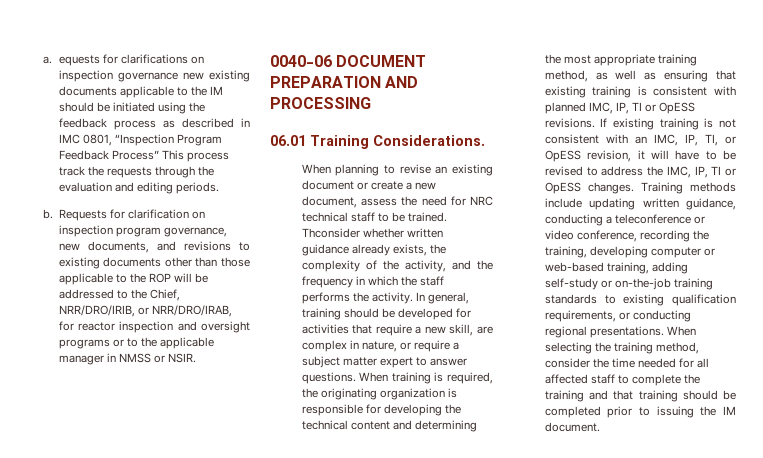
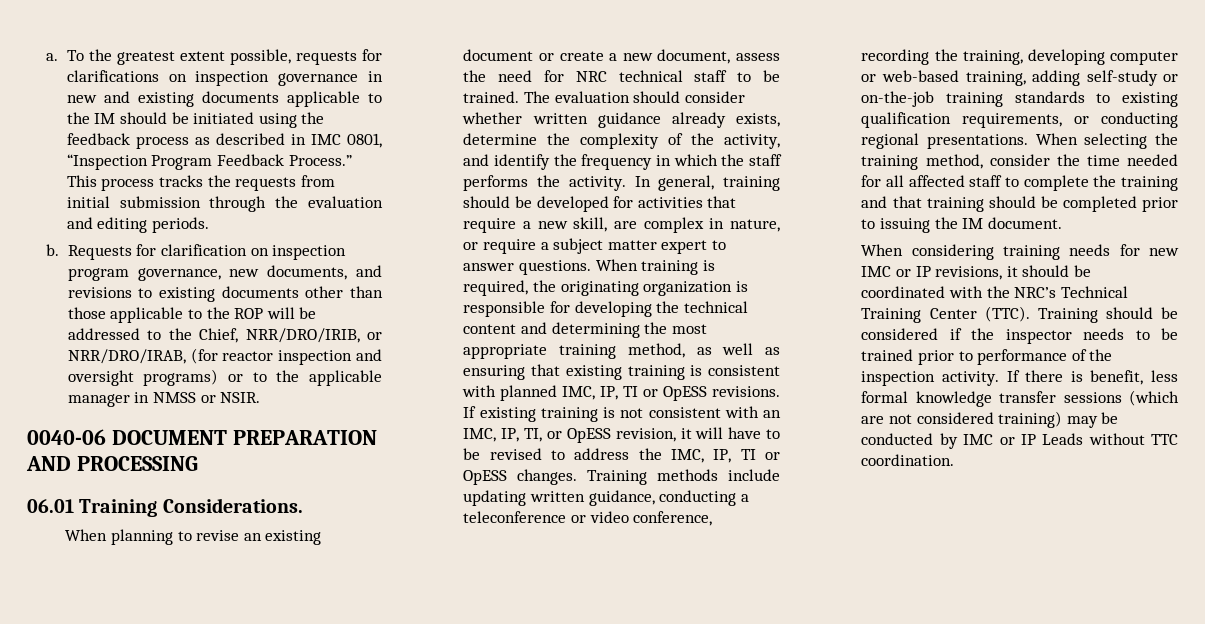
- a. equests for clarifications on inspection governance new existing documents applicable to the IM should be initiated using the feedback process as described in IMC 0801, “Inspection Program Feedback Process” This process track the requests through the evaluation and editing periods.
+ a. To the greatest extent possible, requests for clarifications on inspection governance in new and existing documents applicable to the IM should be initiated using the feedback process as described in IMC 0801, “Inspection Program Feedback Process.” This process tracks the requests from initial submission through the evaluation and editing periods.
- Requests for clarification on inspection program governance, new documents, and revisions to existing documents other than those applicable to the ROP will be addressed to the Chief, NRR/DRO/IRIB, or NRR/DRO/IRAB, for reactor inspection and oversight programs or to the applicable manager in NMSS or NSIR.
+ Requests for clarification on inspection program governance, new documents, and revisions to existing documents other than those applicable to the ROP will be addressed to the Chief, NRR/DRO/IRIB, or NRR/DRO/IRAB, (for reactor inspection and oversight programs) or to the applicable manager in NMSS or NSIR.
- Thconsider whether written guidance already exists, the complexity of the activity, and the frequency in which the staff performs the activity.
+ The evaluation should consider whether written guidance already exists, determine the complexity of the activity, and identify the frequency in which the staff performs the activity.
+ When considering training needs for new IMC or IP revisions, it should be coordinated with the NRC’s Technical Training Center (TTC). Training should be considered if the inspector needs to be trained prior to performance of the inspection activity. If there is benefit, less formal knowledge transfer sessions (which are not considered training) may be conducted by IMC or IP Leads without TTC coordination.

